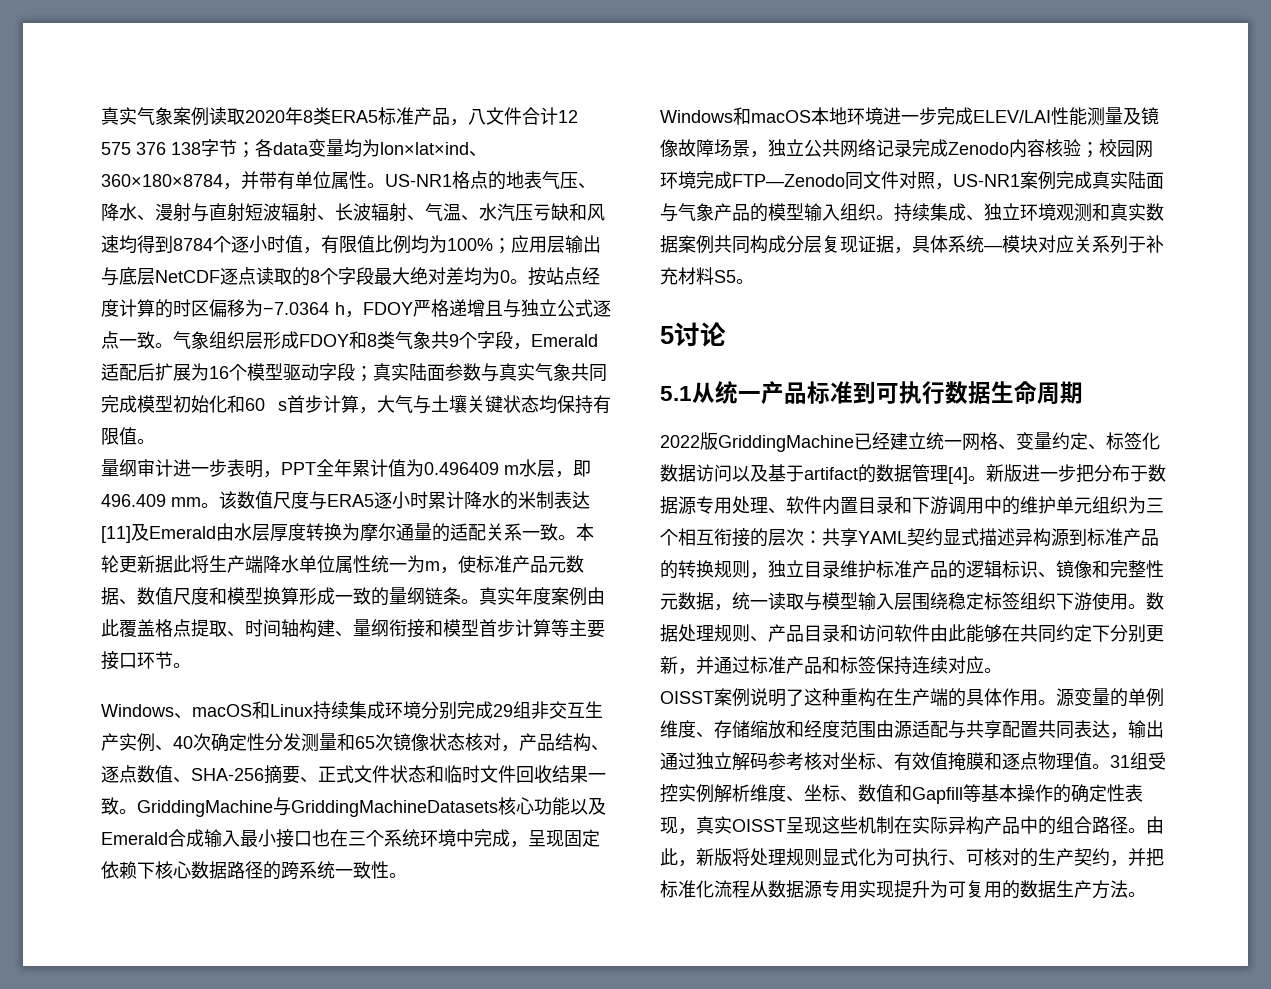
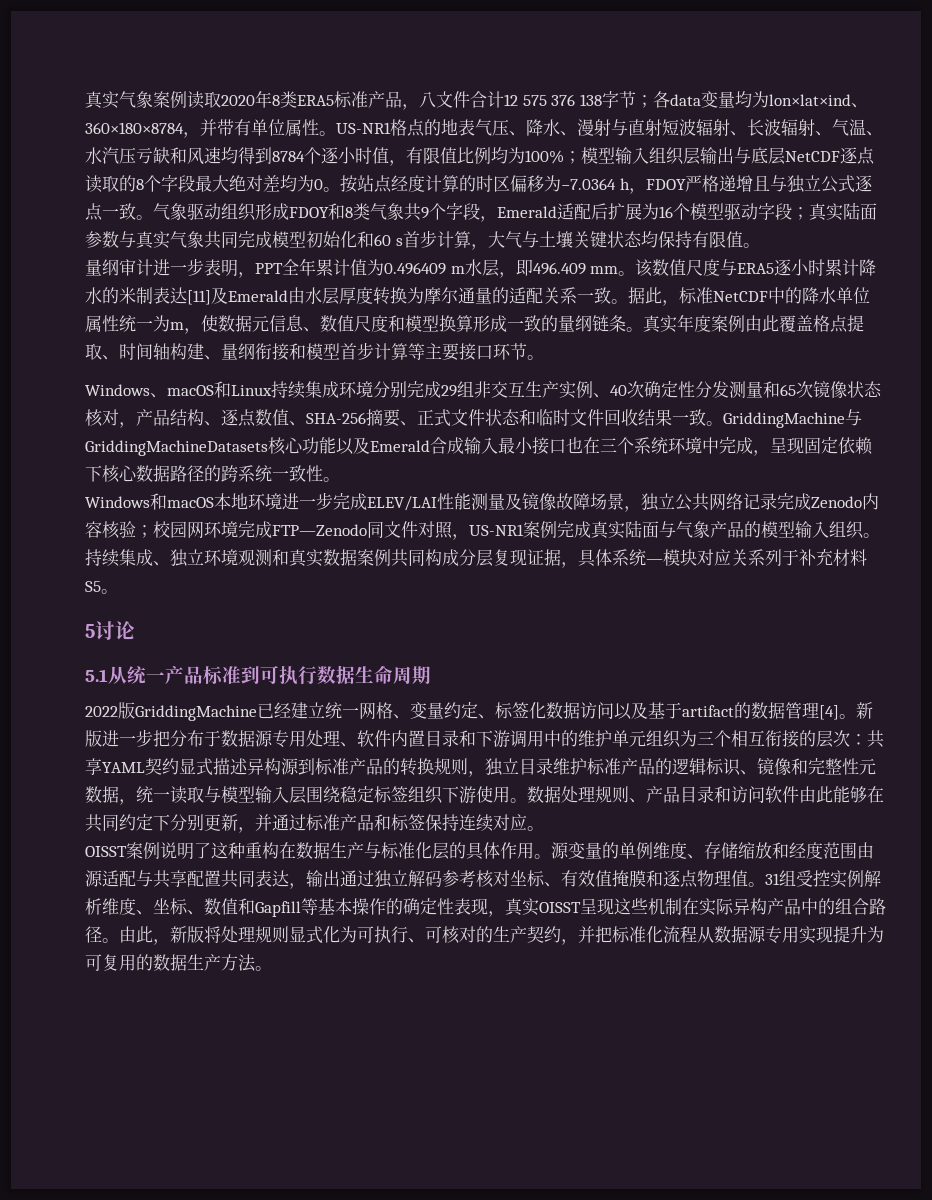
- US-NR1格点的地表气压、降水、漫射与直射短波辐射、长波辐射、气温、水汽压亏缺和风速均得到8784个逐小时值，有限值比例均为100%；应用层输出与底层NetCDF逐点读取的8个字段最大绝对差均为0。
+ US-NR1格点的地表气压、降水、漫射与直射短波辐射、长波辐射、气温、水汽压亏缺和风速均得到8784个逐小时值，有限值比例均为100%；模型输入组织层输出与底层NetCDF逐点读取的8个字段最大绝对差均为0。
- 气象组织层形成FDOY和8类气象共9个字段，Emerald适配后扩展为16个模型驱动字段；真实陆面参数与真实气象共同完成模型初始化和60 s首步计算，大气与土壤关键状态均保持有限值。
+ 气象驱动组织形成FDOY和8类气象共9个字段，Emerald适配后扩展为16个模型驱动字段；真实陆面参数与真实气象共同完成模型初始化和60 s首步计算，大气与土壤关键状态均保持有限值。
- 本轮更新据此将生产端降水单位属性统一为m，使标准产品元数据、数值尺度和模型换算形成一致的量纲链条。
+ 据此，标准NetCDF中的降水单位属性统一为m，使数据元信息、数值尺度和模型换算形成一致的量纲链条。
- OISST案例说明了这种重构在生产端的具体作用。
+ OISST案例说明了这种重构在数据生产与标准化层的具体作用。

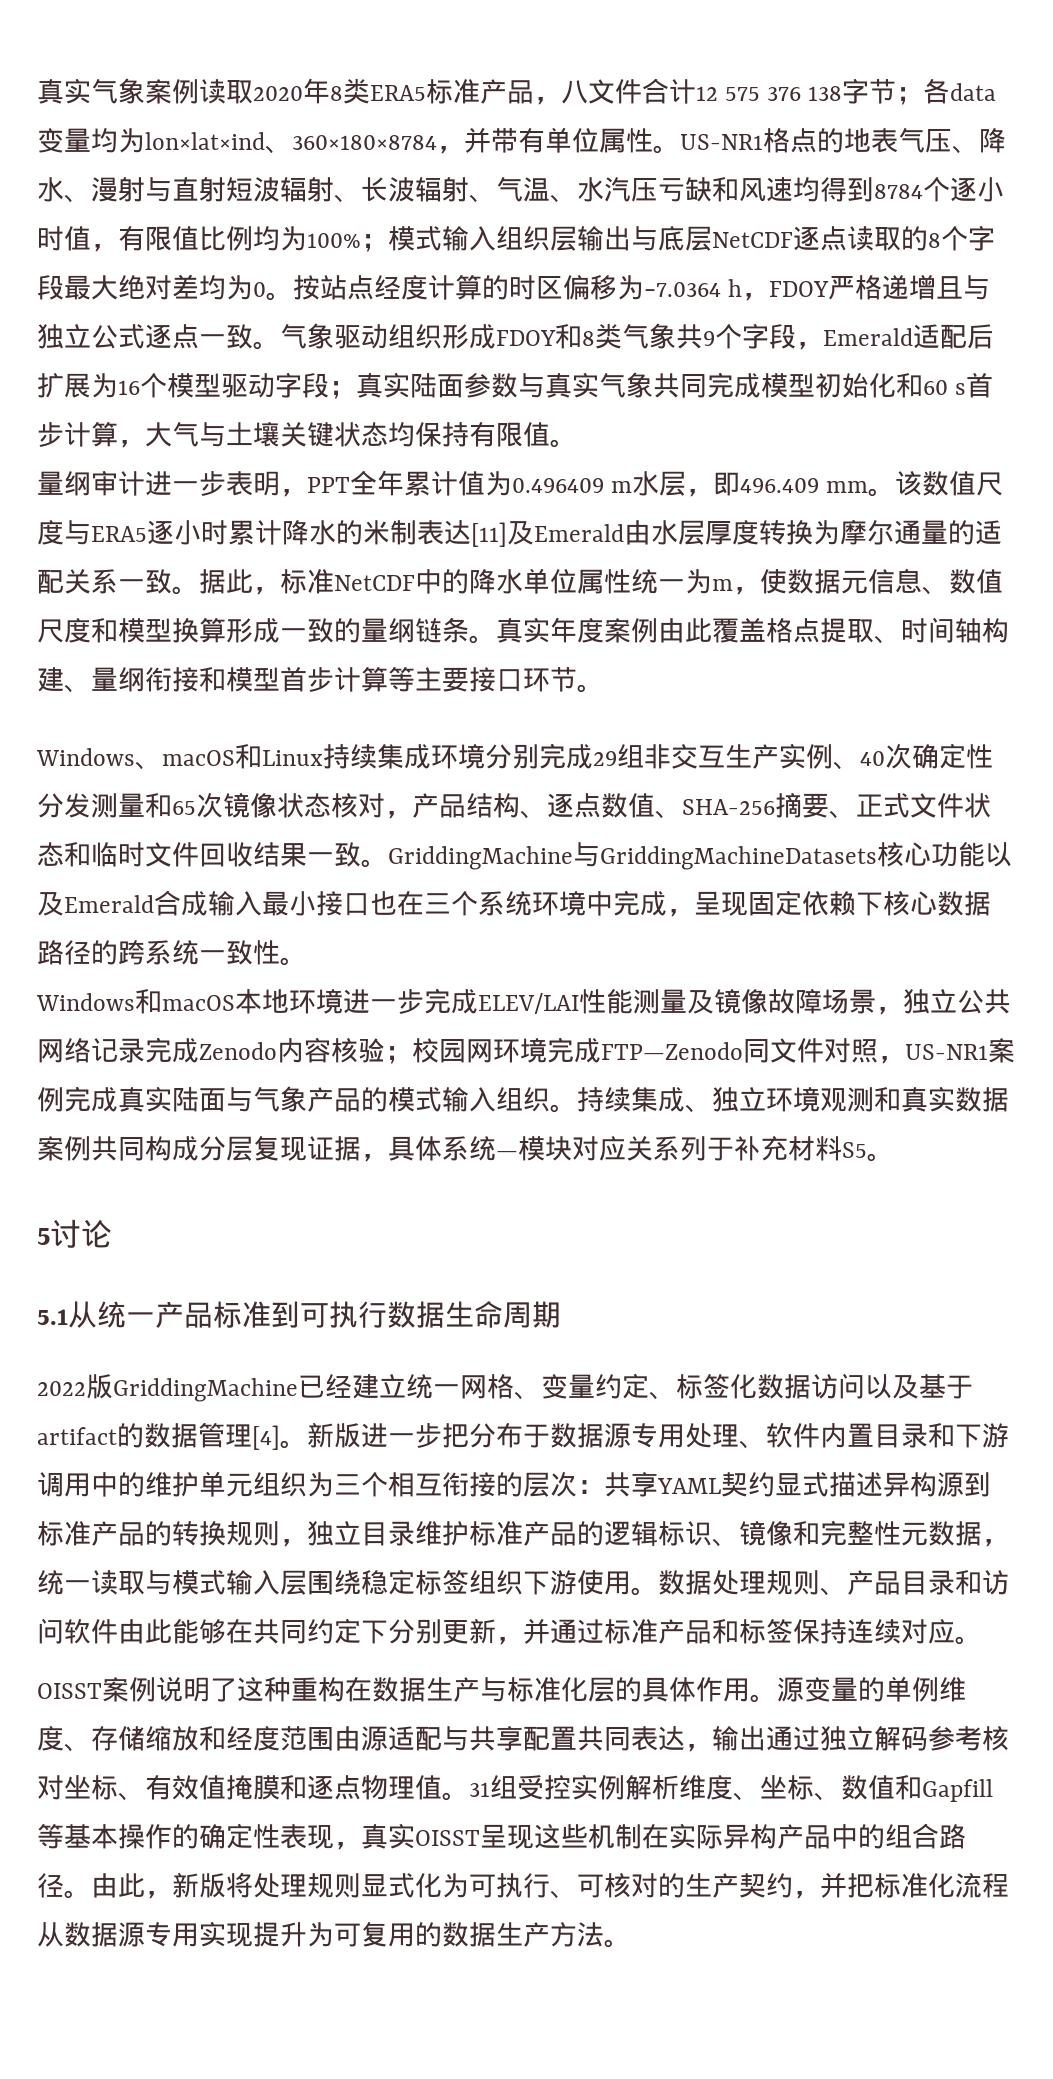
- US-NR1格点的地表气压、降水、漫射与直射短波辐射、长波辐射、气温、水汽压亏缺和风速均得到8784个逐小时值，有限值比例均为100%；模型输入组织层输出与底层NetCDF逐点读取的8个字段最大绝对差均为0。
+ US-NR1格点的地表气压、降水、漫射与直射短波辐射、长波辐射、气温、水汽压亏缺和风速均得到8784个逐小时值，有限值比例均为100%；模式输入组织层输出与底层NetCDF逐点读取的8个字段最大绝对差均为0。
- Windows和macOS本地环境进一步完成ELEV/LAI性能测量及镜像故障场景，独立公共网络记录完成Zenodo内容核验；校园网环境完成FTP—Zenodo同文件对照，US-NR1案例完成真实陆面与气象产品的模型输入组织。
+ Windows和macOS本地环境进一步完成ELEV/LAI性能测量及镜像故障场景，独立公共网络记录完成Zenodo内容核验；校园网环境完成FTP—Zenodo同文件对照，US-NR1案例完成真实陆面与气象产品的模式输入组织。
- 新版进一步把分布于数据源专用处理、软件内置目录和下游调用中的维护单元组织为三个相互衔接的层次：共享YAML契约显式描述异构源到标准产品的转换规则，独立目录维护标准产品的逻辑标识、镜像和完整性元数据，统一读取与模型输入层围绕稳定标签组织下游使用。
+ 新版进一步把分布于数据源专用处理、软件内置目录和下游调用中的维护单元组织为三个相互衔接的层次：共享YAML契约显式描述异构源到标准产品的转换规则，独立目录维护标准产品的逻辑标识、镜像和完整性元数据，统一读取与模式输入层围绕稳定标签组织下游使用。

